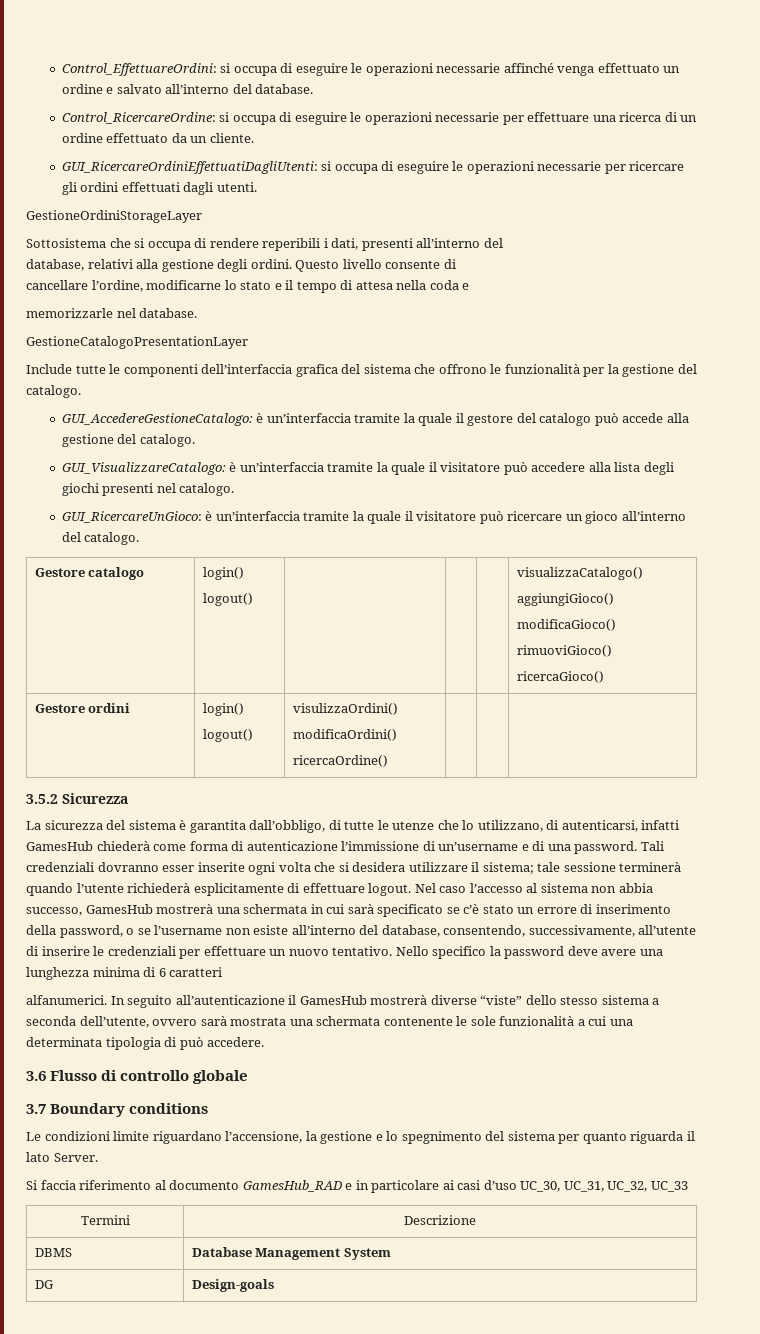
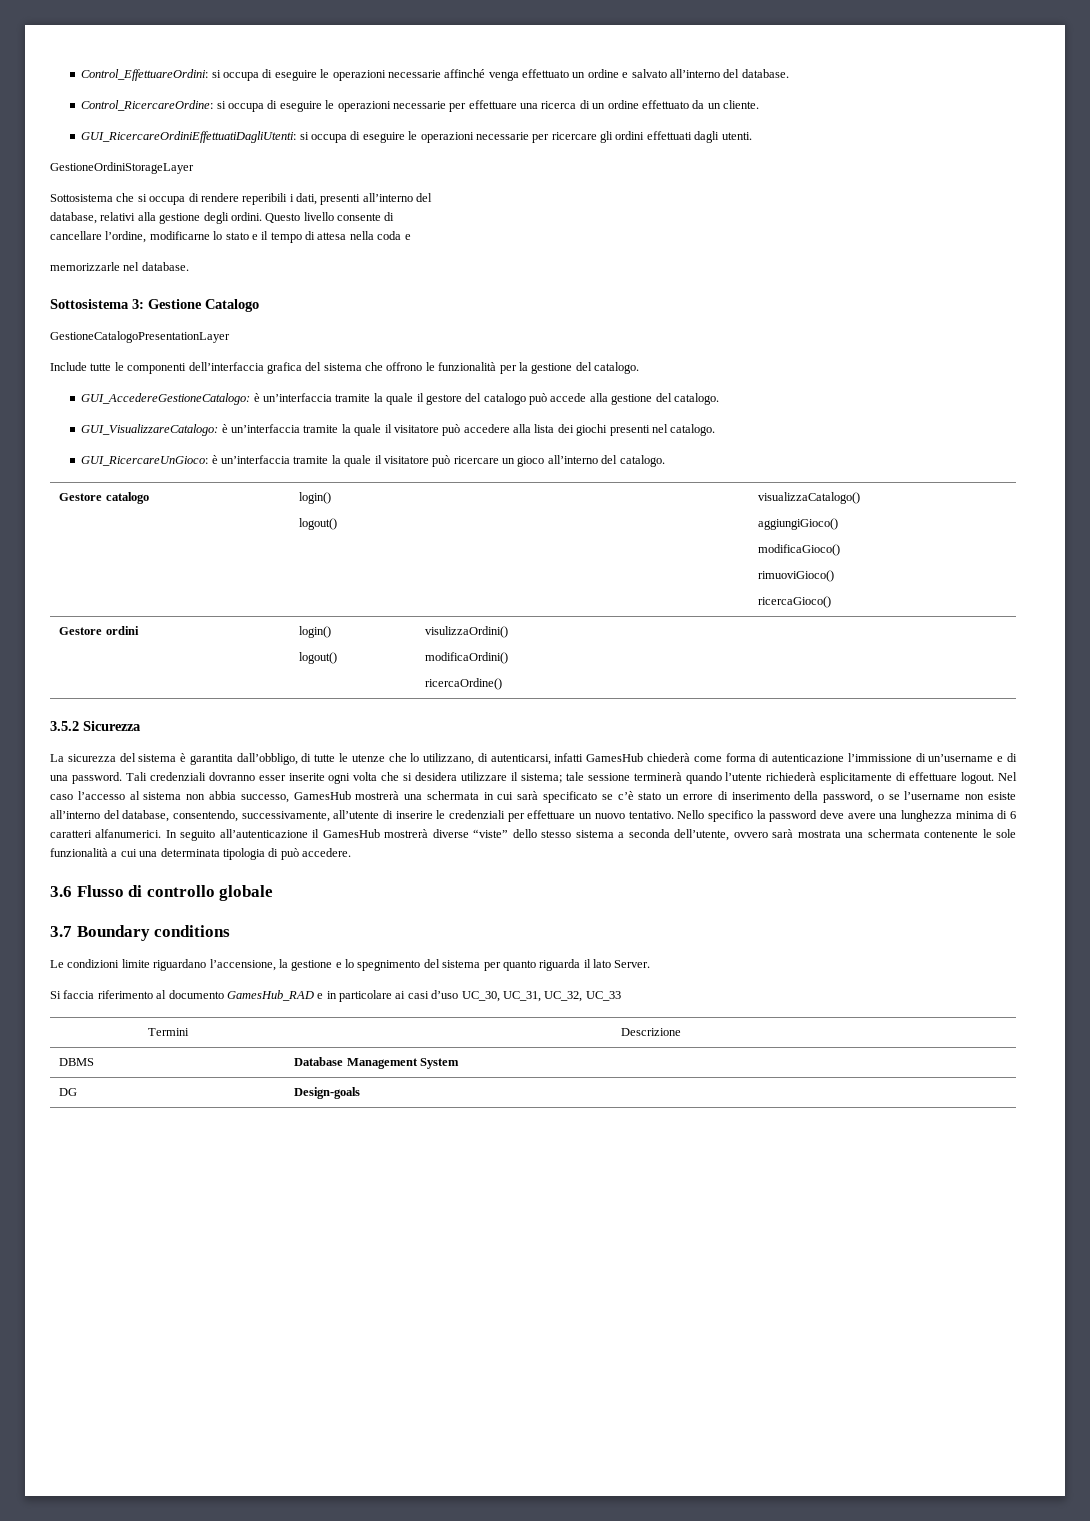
+ Sottosistema 3: Gestione Catalogo
- GUI_VisualizzareCatalogo: è un’interfaccia tramite la quale il visitatore può accedere alla lista degli giochi presenti nel catalogo.
+ GUI_VisualizzareCatalogo: è un’interfaccia tramite la quale il visitatore può accedere alla lista dei giochi presenti nel catalogo.
- Nello specifico la password deve avere una lunghezza minima di 6 caratteri
- alfanumerici.
+ Nello specifico la password deve avere una lunghezza minima di 6 caratteri alfanumerici.

